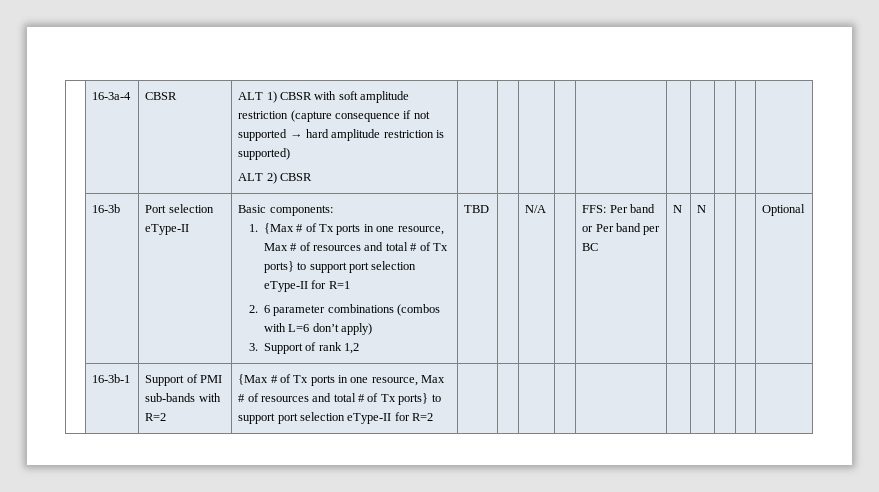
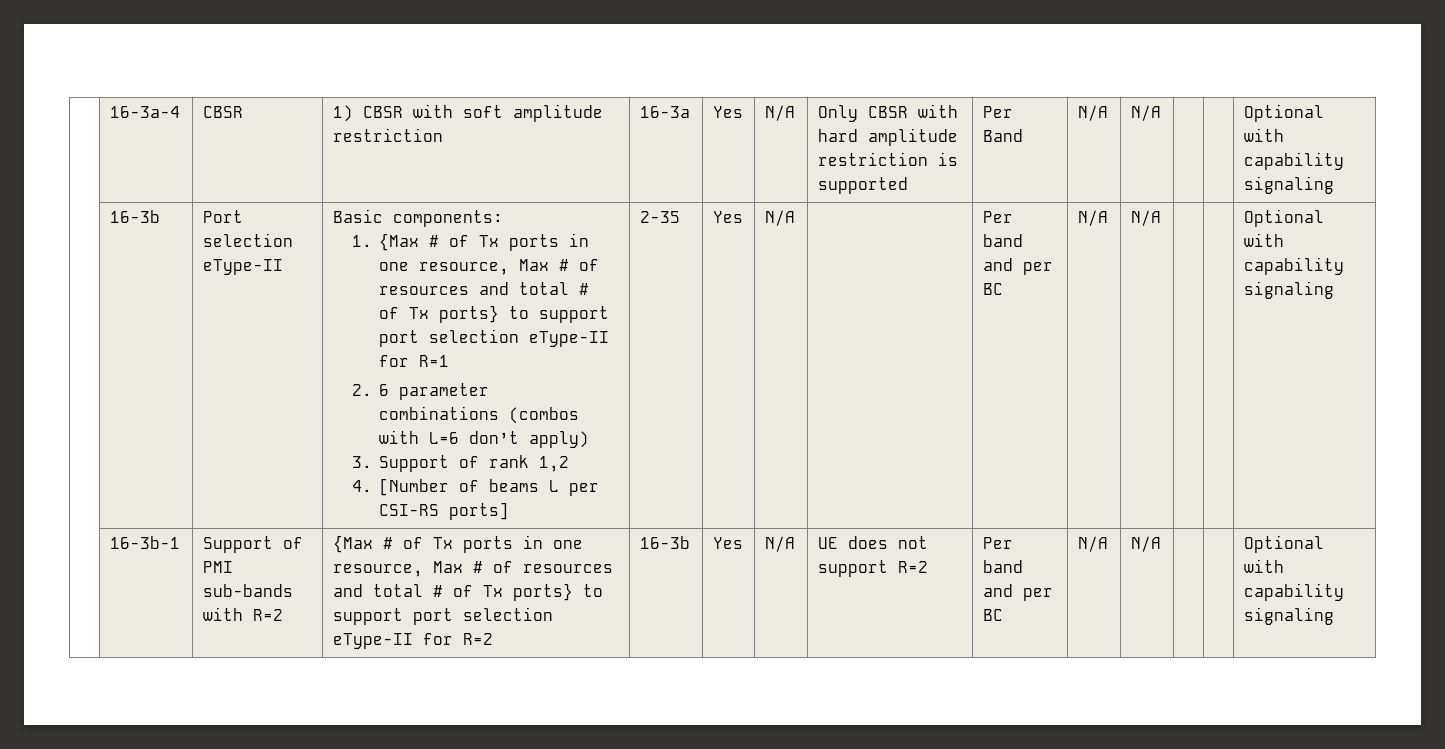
- | 16-3a-4 | CBSR | ALT 1) CBSR with soft amplitude restriction (capture consequence if not supported → hard amplitude restriction is supported)
- ALT 2) CBSR | | | | | | | | | |
+ | 16-3a-4 | CBSR | 1) CBSR with soft amplitude restriction | 16-3a | Yes | N/A | Only CBSR with hard amplitude restriction is supported | Per Band | N/A | N/A | | | Optional with capability signaling
- TBD | | N/A | | FFS: Per band or Per band per BC | N | N | | | Optional
+ 4. [Number of beams L per CSI-RS ports] | 2-35 | Yes | N/A | | Per band and per BC | N/A | N/A | | | Optional with capability signaling
+ 16-3b | Yes | N/A | UE does not support R=2 | Per band and per BC | N/A | N/A | | | Optional with capability signaling

